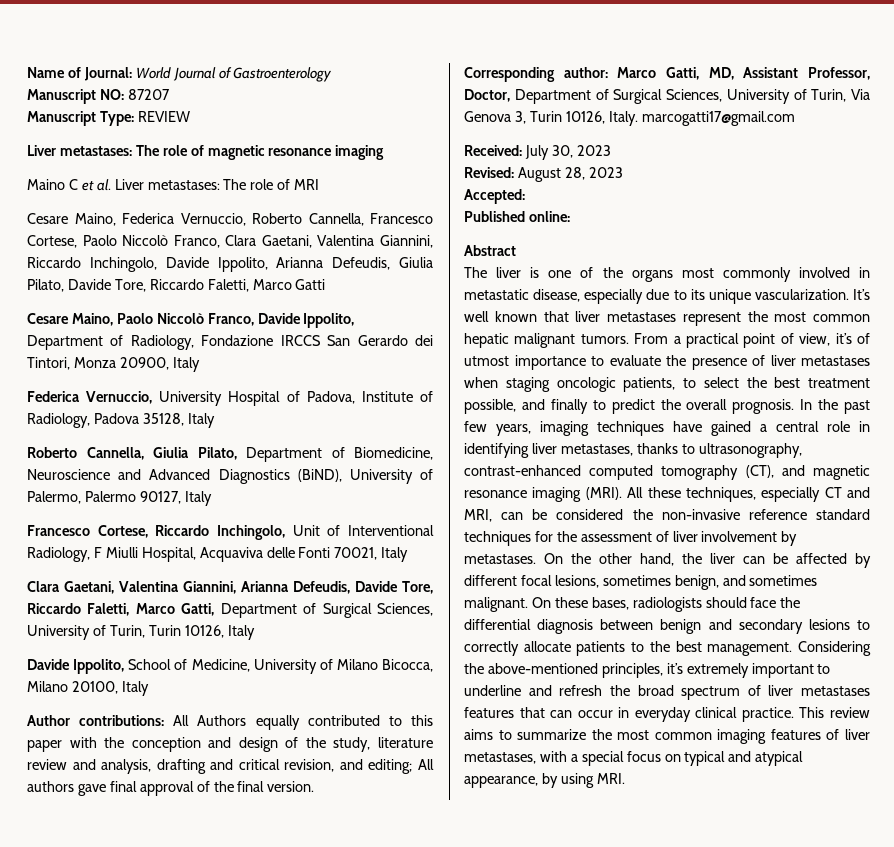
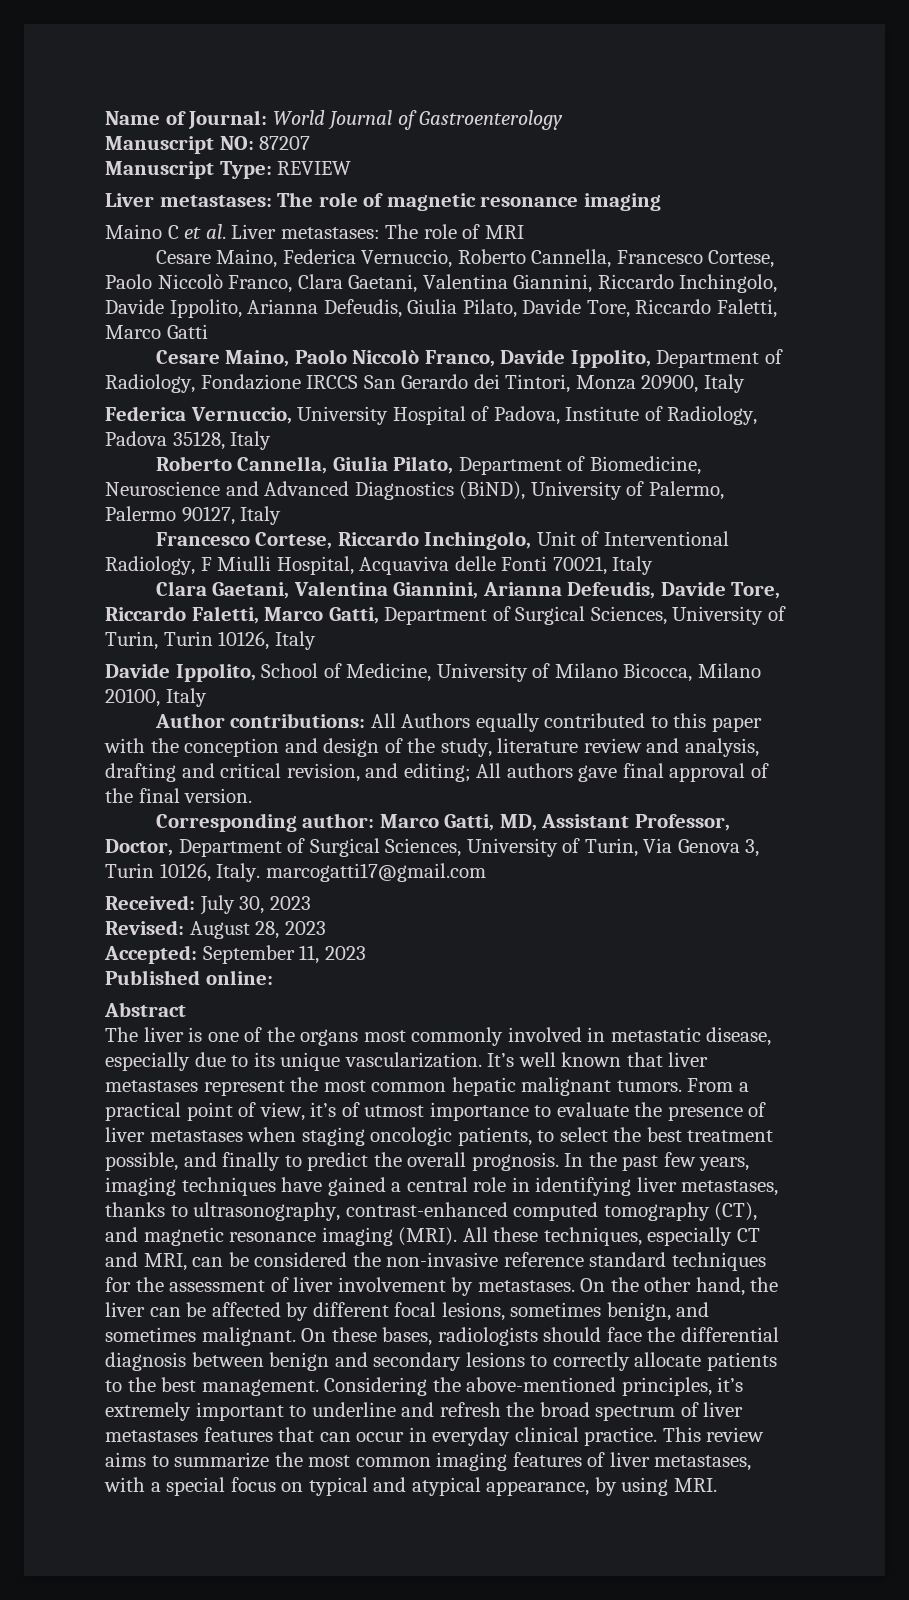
- Accepted:
+ Accepted: September 11, 2023

